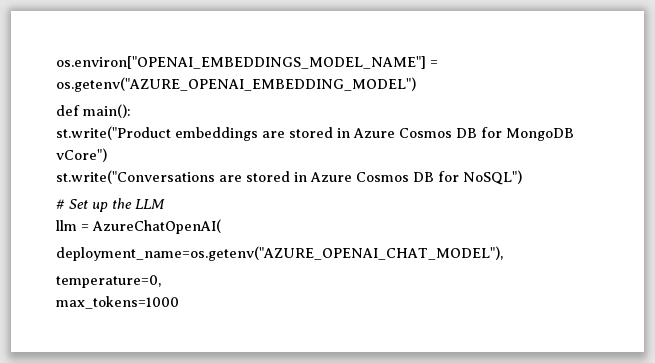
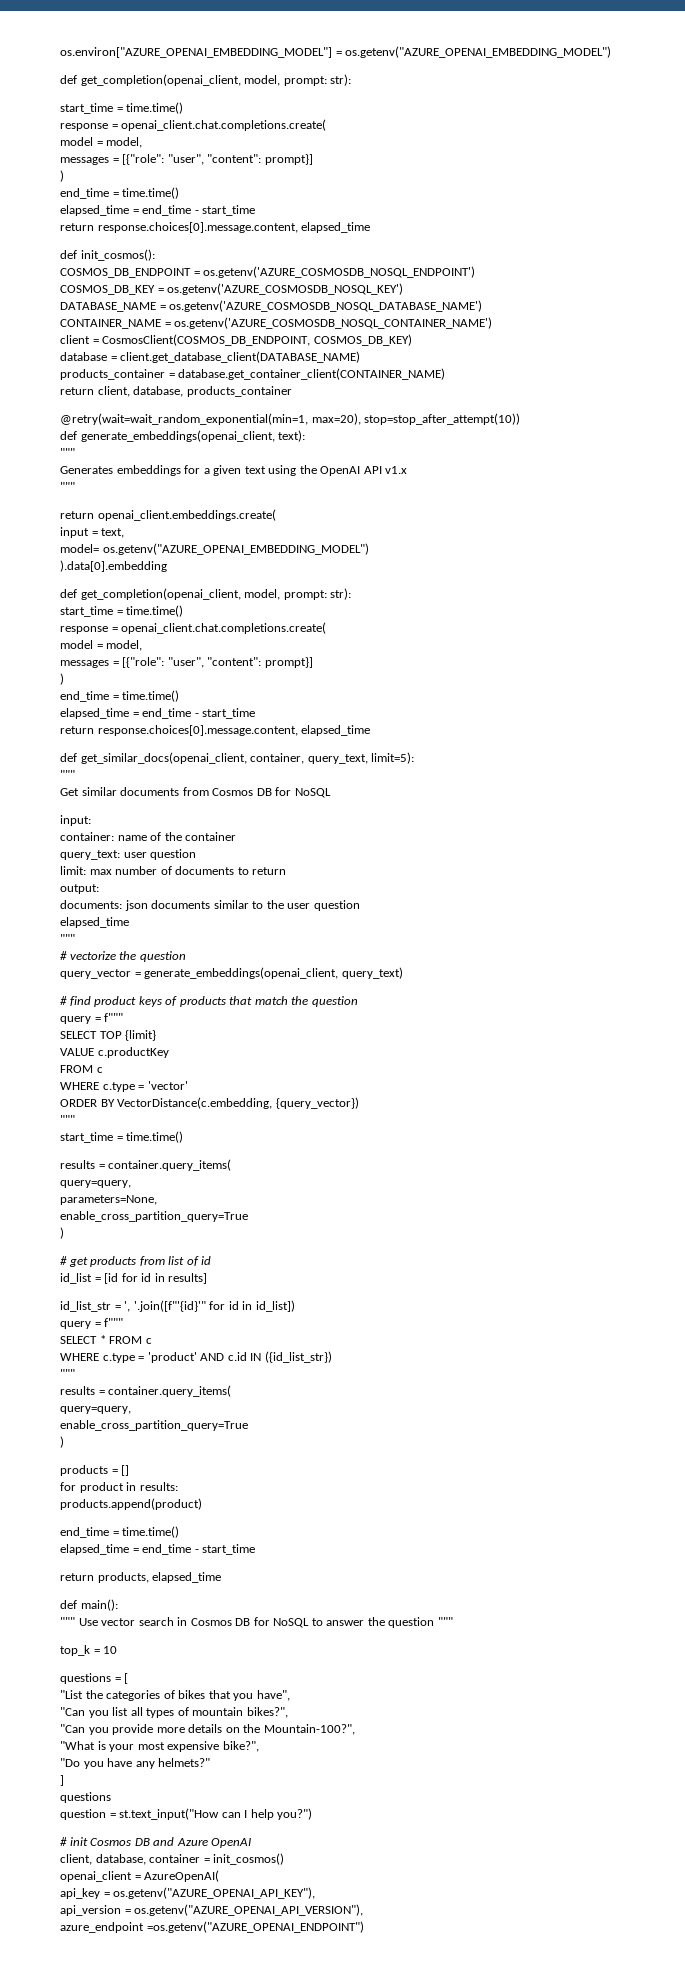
- os.environ["OPENAI_EMBEDDINGS_MODEL_NAME"] = os.getenv("AZURE_OPENAI_EMBEDDING_MODEL")
+ os.environ["AZURE_OPENAI_EMBEDDING_MODEL"] = os.getenv("AZURE_OPENAI_EMBEDDING_MODEL")
+ def get_completion(openai_client, model, prompt: str):
+ start_time = time.time()
+ response = openai_client.chat.completions.create(
+ model = model,
+ messages = [{"role": "user", "content": prompt}]
+ )
+ end_time = time.time()
+ elapsed_time = end_time - start_time
+ return response.choices[0].message.content, elapsed_time
+ def init_cosmos():
+ COSMOS_DB_ENDPOINT = os.getenv('AZURE_COSMOSDB_NOSQL_ENDPOINT')
+ COSMOS_DB_KEY = os.getenv('AZURE_COSMOSDB_NOSQL_KEY')
+ DATABASE_NAME = os.getenv('AZURE_COSMOSDB_NOSQL_DATABASE_NAME')
+ CONTAINER_NAME = os.getenv('AZURE_COSMOSDB_NOSQL_CONTAINER_NAME')
+ client = CosmosClient(COSMOS_DB_ENDPOINT, COSMOS_DB_KEY)
+ database = client.get_database_client(DATABASE_NAME)
+ products_container = database.get_container_client(CONTAINER_NAME)
+ return client, database, products_container
+ @retry(wait=wait_random_exponential(min=1, max=20), stop=stop_after_attempt(10))
+ def generate_embeddings(openai_client, text):
+ """
+ Generates embeddings for a given text using the OpenAI API v1.x
+ """
+ return openai_client.embeddings.create(
+ input = text,
+ model= os.getenv("AZURE_OPENAI_EMBEDDING_MODEL")
+ ).data[0].embedding
+ def get_completion(openai_client, model, prompt: str):
+ start_time = time.time()
+ response = openai_client.chat.completions.create(
+ model = model,
+ messages = [{"role": "user", "content": prompt}]
+ )
+ end_time = time.time()
+ elapsed_time = end_time - start_time
+ return response.choices[0].message.content, elapsed_time
+ def get_similar_docs(openai_client, container, query_text, limit=5):
+ """
+ Get similar documents from Cosmos DB for NoSQL
+ input:
+ container: name of the container
+ query_text: user question
+ limit: max number of documents to return
+ output:
+ documents: json documents similar to the user question
+ elapsed_time
+ """
+ # vectorize the question
+ query_vector = generate_embeddings(openai_client, query_text)
+ # find product keys of products that match the question
+ query = f"""
+ SELECT TOP {limit}
+ VALUE c.productKey
+ FROM c
+ WHERE c.type = 'vector'
+ ORDER BY VectorDistance(c.embedding, {query_vector})
+ """
+ start_time = time.time()
+ results = container.query_items(
+ query=query,
+ parameters=None,
+ enable_cross_partition_query=True
+ )
+ # get products from list of id
+ id_list = [id for id in results]
+ id_list_str = ', '.join([f"'{id}'" for id in id_list])
+ query = f"""
+ SELECT * FROM c
+ WHERE c.type = 'product' AND c.id IN ({id_list_str})
+ """
+ results = container.query_items(
+ query=query,
+ enable_cross_partition_query=True
+ )
+ products = []
+ for product in results:
+ products.append(product)
+ end_time = time.time()
+ elapsed_time = end_time - start_time
+ return products, elapsed_time
  def main():
- st.write("Product embeddings are stored in Azure Cosmos DB for MongoDB vCore")
- st.write("Conversations are stored in Azure Cosmos DB for NoSQL")
- # Set up the LLM
- llm = AzureChatOpenAI(
- deployment_name=os.getenv("AZURE_OPENAI_CHAT_MODEL"),
- temperature=0,
- max_tokens=1000
+ """ Use vector search in Cosmos DB for NoSQL to answer the question """
+ top_k = 10
+ questions = [
+ "List the categories of bikes that you have",
+ "Can you list all types of mountain bikes?",
+ "Can you provide more details on the Mountain-100?",
+ "What is your most expensive bike?",
+ "Do you have any helmets?"
+ ]
+ questions
+ question = st.text_input("How can I help you?")
+ # init Cosmos DB and Azure OpenAI
+ client, database, container = init_cosmos()
+ openai_client = AzureOpenAI(
+ api_key = os.getenv("AZURE_OPENAI_API_KEY"),
+ api_version = os.getenv("AZURE_OPENAI_API_VERSION"),
+ azure_endpoint =os.getenv("AZURE_OPENAI_ENDPOINT")

